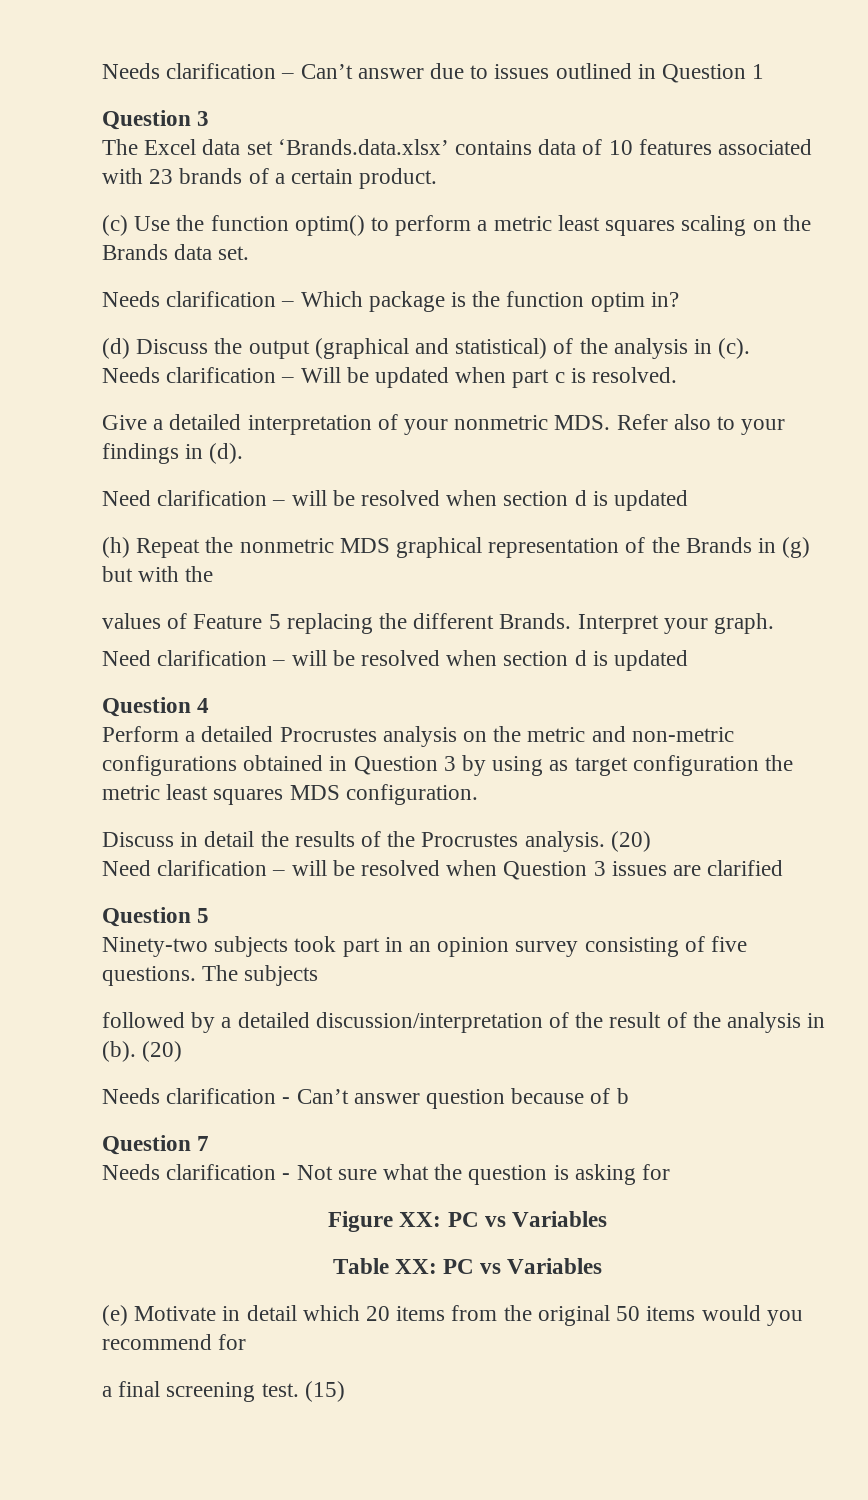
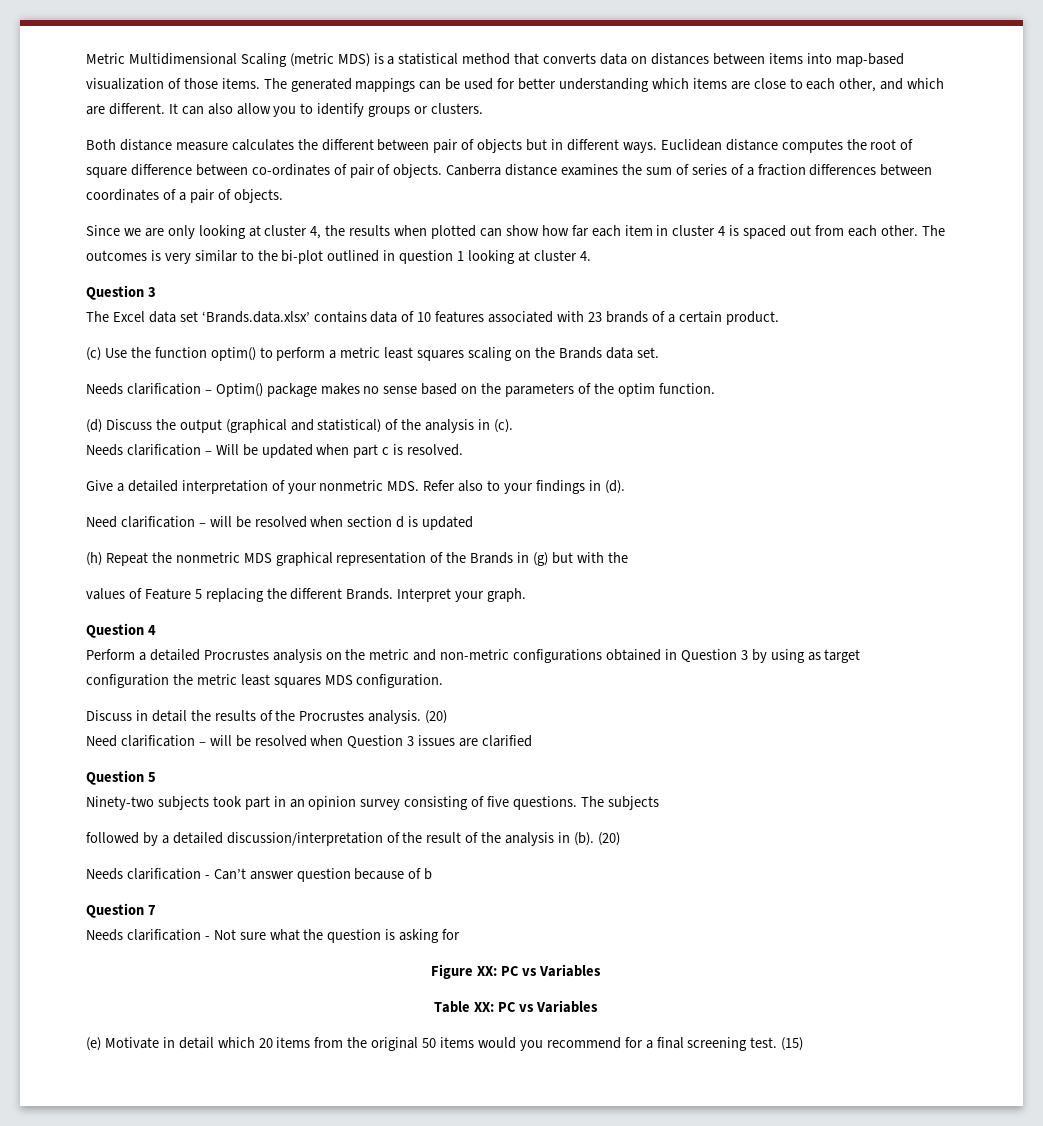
- Needs clarification – Can’t answer due to issues outlined in Question 1
+ Metric Multidimensional Scaling (metric MDS) is a statistical method that converts data on distances between items into map-based visualization of those items. The generated mappings can be used for better understanding which items are close to each other, and which are different. It can also allow you to identify groups or clusters.
+ Both distance measure calculates the different between pair of objects but in different ways. Euclidean distance computes the root of square difference between co-ordinates of pair of objects. Canberra distance examines the sum of series of a fraction differences between coordinates of a pair of objects.
+ Since we are only looking at cluster 4, the results when plotted can show how far each item in cluster 4 is spaced out from each other. The outcomes is very similar to the bi-plot outlined in question 1 looking at cluster 4.
- Needs clarification – Which package is the function optim in?
+ Needs clarification – Optim() package makes no sense based on the parameters of the optim function.
  Interpret your graph.
- Need clarification – will be resolved when section d is updated
- (e) Motivate in detail which 20 items from the original 50 items would you recommend for
- a final screening test.
+ (e) Motivate in detail which 20 items from the original 50 items would you recommend for a final screening test.

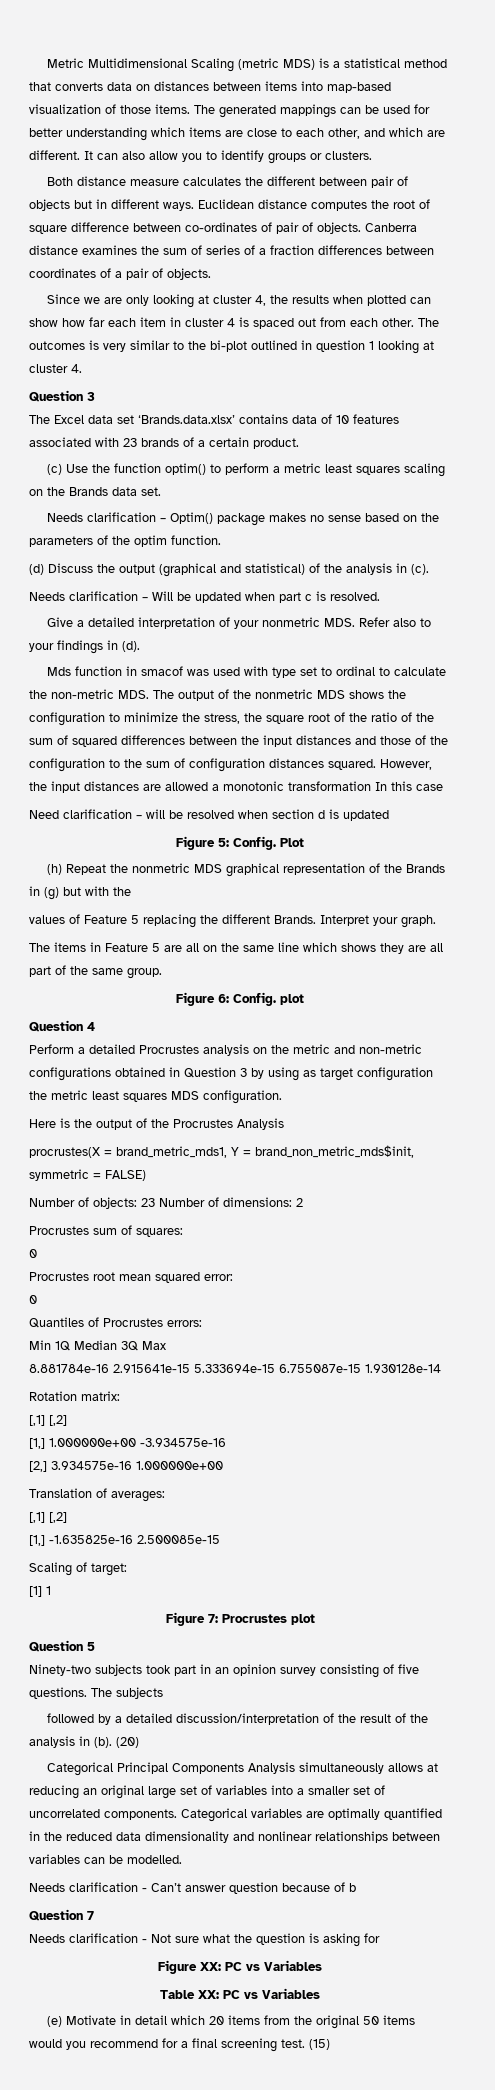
+ Mds function in smacof was used with type set to ordinal to calculate the non-metric MDS. The output of the nonmetric MDS shows the configuration to minimize the stress, the square root of the ratio of the sum of squared differences between the input distances and those of the configuration to the sum of configuration distances squared. However, the input distances are allowed a monotonic transformation In this case
+ Figure 5: Config. Plot
+ The items in Feature 5 are all on the same line which shows they are all part of the same group.
+ Figure 6: Config. plot
- Discuss in detail the results of the Procrustes analysis. (20)
- Need clarification – will be resolved when Question 3 issues are clarified
+ Here is the output of the Procrustes Analysis
+ procrustes(X = brand_metric_mds1, Y = brand_non_metric_mds$init, symmetric = FALSE)
+ Number of objects: 23 Number of dimensions: 2
+ Procrustes sum of squares:
+ 0
+ Procrustes root mean squared error:
+ 0
+ Quantiles of Procrustes errors:
+ Min 1Q Median 3Q Max
+ 8.881784e-16 2.915641e-15 5.333694e-15 6.755087e-15 1.930128e-14
+ Rotation matrix:
+ [,1] [,2]
+ [1,] 1.000000e+00 -3.934575e-16
+ [2,] 3.934575e-16 1.000000e+00
+ Translation of averages:
+ [,1] [,2]
+ [1,] -1.635825e-16 2.500085e-15
+ Scaling of target:
+ [1] 1
+ Figure 7: Procrustes plot
+ Categorical Principal Components Analysis simultaneously allows at reducing an original large set of variables into a smaller set of uncorrelated components. Categorical variables are optimally quantified in the reduced data dimensionality and nonlinear relationships between variables can be modelled.

